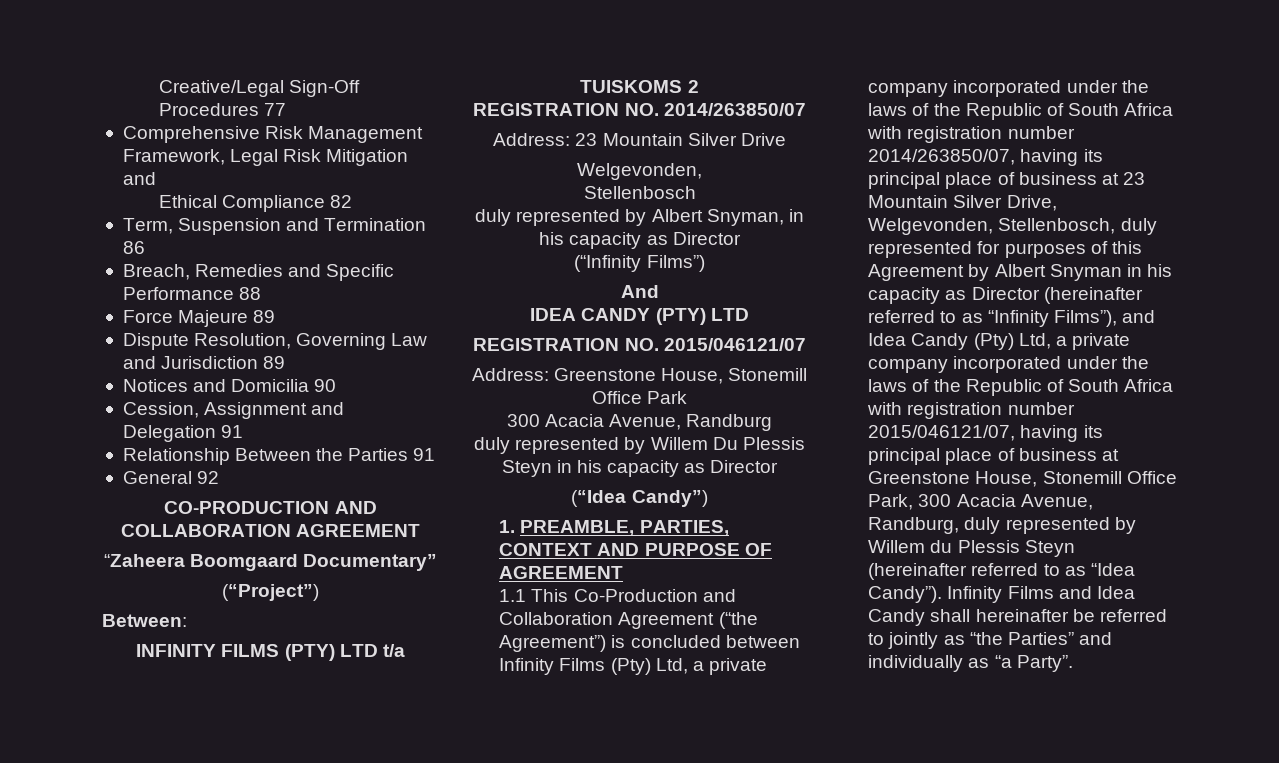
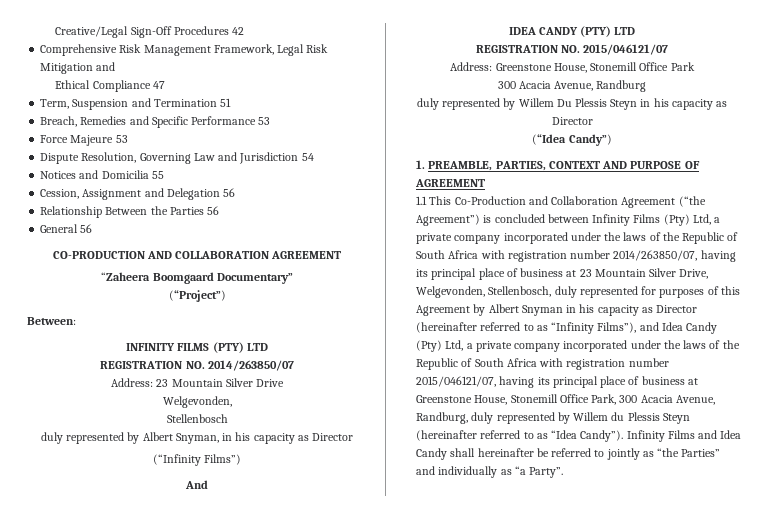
- Creative/Legal Sign-Off Procedures 77
+ Creative/Legal Sign-Off Procedures 42
- Ethical Compliance 82
+ Ethical Compliance 47
- Term, Suspension and Termination 86
+ Term, Suspension and Termination 51
- Breach, Remedies and Specific Performance 88
+ Breach, Remedies and Specific Performance 53
- Force Majeure 89
+ Force Majeure 53
- Dispute Resolution, Governing Law and Jurisdiction 89
+ Dispute Resolution, Governing Law and Jurisdiction 54
- Notices and Domicilia 90
+ Notices and Domicilia 55
- Cession, Assignment and Delegation 91
+ Cession, Assignment and Delegation 56
- Relationship Between the Parties 91
+ Relationship Between the Parties 56
- General 92
+ General 56
- INFINITY FILMS (PTY) LTD t/a TUISKOMS 2
+ INFINITY FILMS (PTY) LTD

